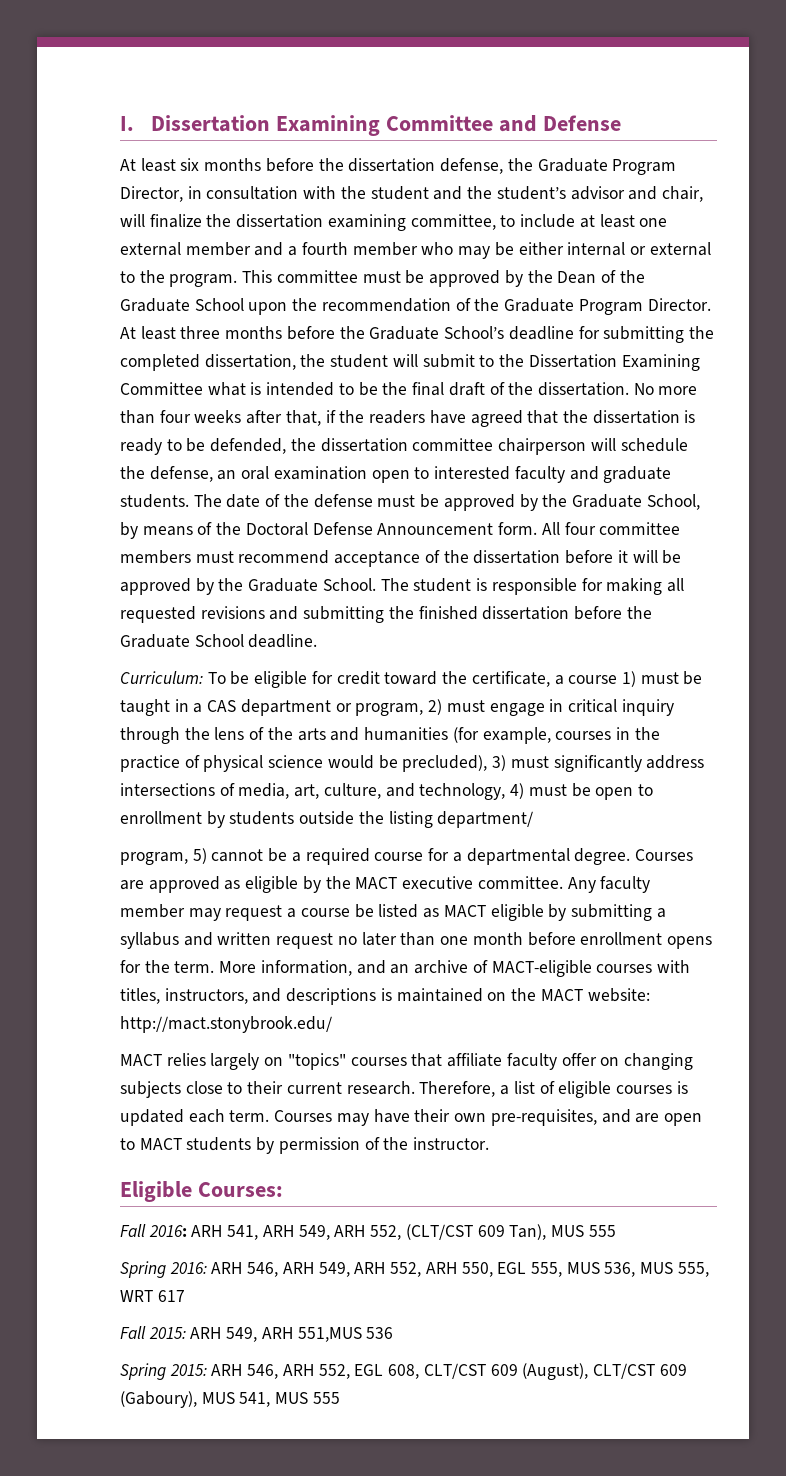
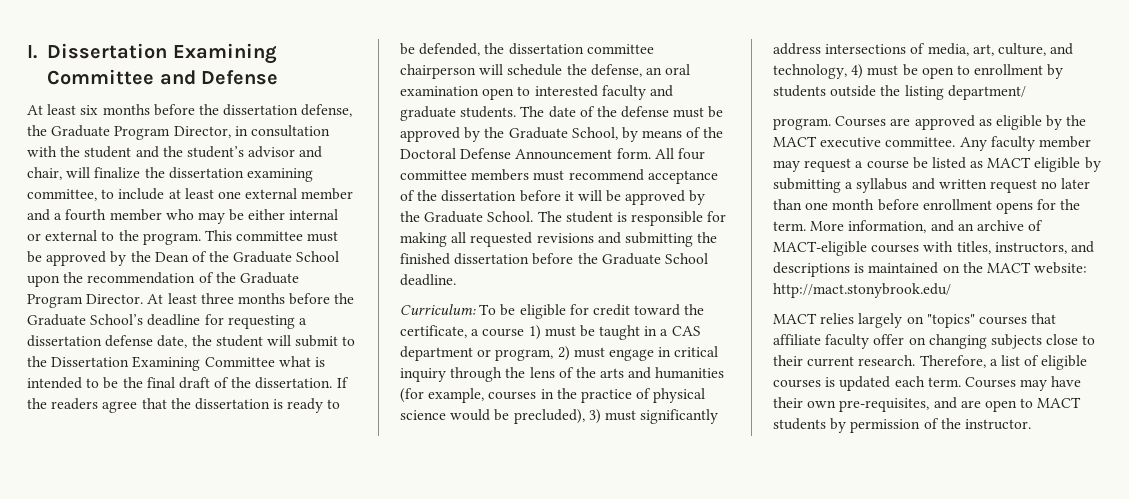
- At least three months before the Graduate School’s deadline for submitting the completed dissertation, the student will submit to the Dissertation Examining Committee what is intended to be the final draft of the dissertation.
+ At least three months before the Graduate School’s deadline for requesting a dissertation defense date, the student will submit to the Dissertation Examining Committee what is intended to be the final draft of the dissertation.
- No more than four weeks after that, if the readers have agreed that the dissertation is ready to be defended, the dissertation committee chairperson will schedule the defense, an oral examination open to interested faculty and graduate students.
+ If the readers agree that the dissertation is ready to be defended, the dissertation committee chairperson will schedule the defense, an oral examination open to interested faculty and graduate students.
  To be eligible for credit toward the certificate, a course 1) must be taught in a CAS department or program, 2) must engage in critical inquiry through the lens of the arts and humanities (for example, courses in the practice of physical science would be precluded), 3) must significantly address intersections of media, art, culture, and technology, 4) must be open to enrollment by students outside the listing department/
- program, 5) cannot be a required course for a departmental degree.
+ program.
- Eligible Courses:
- Fall 2016: ARH 541, ARH 549, ARH 552, (CLT/CST 609 Tan), MUS 555
- Spring 2016: ARH 546, ARH 549, ARH 552, ARH 550, EGL 555, MUS 536, MUS 555, WRT 617
- Fall 2015: ARH 549, ARH 551,MUS 536
- Spring 2015: ARH 546, ARH 552, EGL 608, CLT/CST 609 (August), CLT/CST 609 (Gaboury), MUS 541, MUS 555

